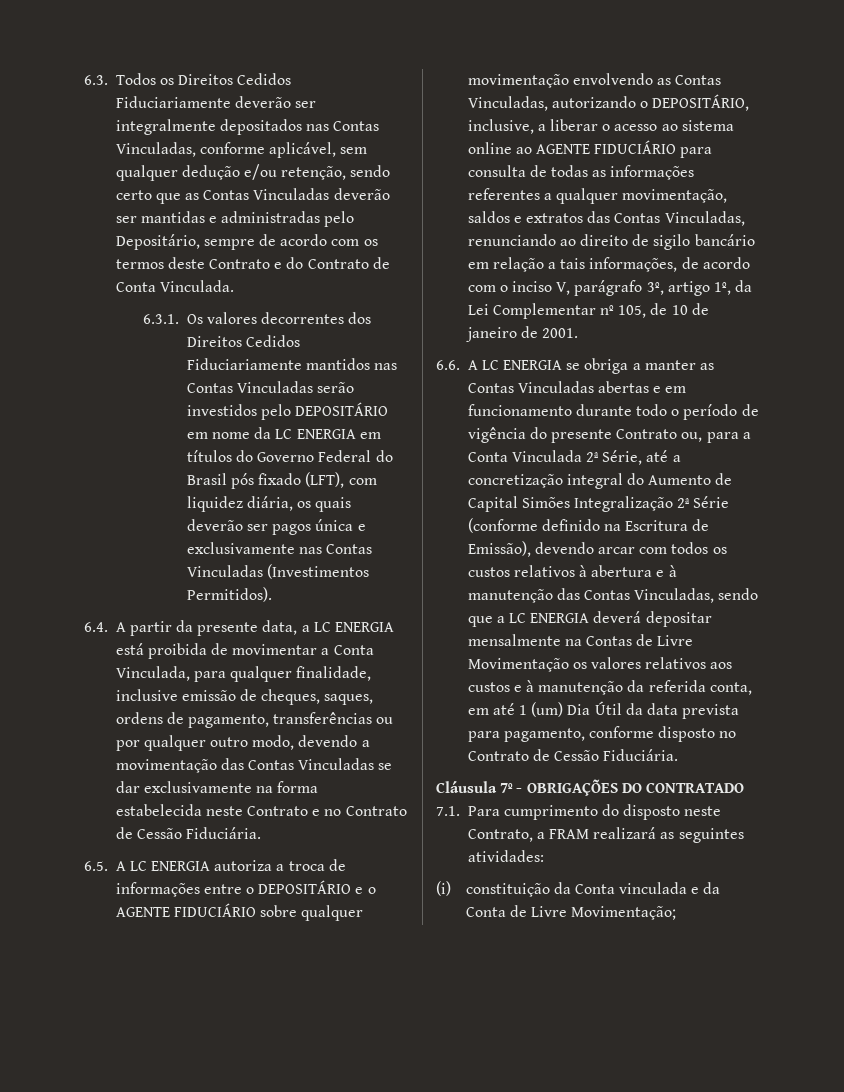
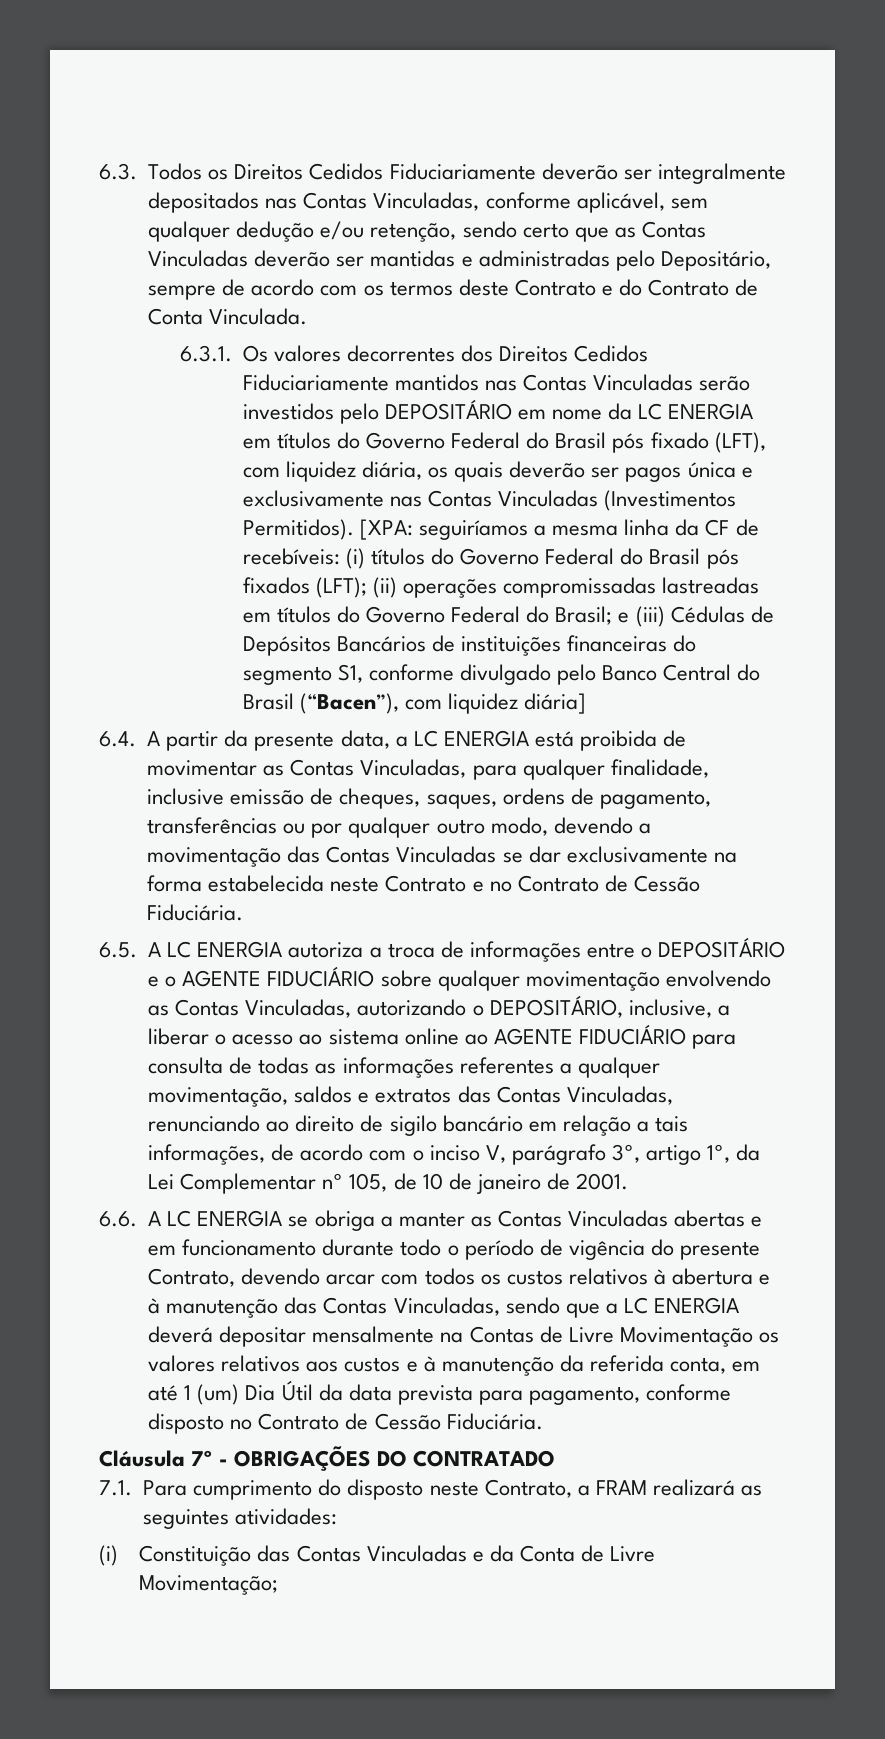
+ [XPA: seguiríamos a mesma linha da CF de recebíveis: (i) títulos do Governo Federal do Brasil pós fixados (LFT); (ii) operações compromissadas lastreadas em títulos do Governo Federal do Brasil; e (iii) Cédulas de Depósitos Bancários de instituições financeiras do segmento S1, conforme divulgado pelo Banco Central do Brasil (“Bacen”), com liquidez diária]
- 6.4. A partir da presente data, a LC ENERGIA está proibida de movimentar a Conta Vinculada, para qualquer finalidade, inclusive emissão de cheques, saques, ordens de pagamento, transferências ou por qualquer outro modo, devendo a movimentação das Contas Vinculadas se dar exclusivamente na forma estabelecida neste Contrato e no Contrato de Cessão Fiduciária.
+ 6.4. A partir da presente data, a LC ENERGIA está proibida de movimentar as Contas Vinculadas, para qualquer finalidade, inclusive emissão de cheques, saques, ordens de pagamento, transferências ou por qualquer outro modo, devendo a movimentação das Contas Vinculadas se dar exclusivamente na forma estabelecida neste Contrato e no Contrato de Cessão Fiduciária.
- 6.6. A LC ENERGIA se obriga a manter as Contas Vinculadas abertas e em funcionamento durante todo o período de vigência do presente Contrato ou, para a Conta Vinculada 2ª Série, até a concretização integral do Aumento de Capital Simões Integralização 2ª Série (conforme definido na Escritura de Emissão), devendo arcar com todos os custos relativos à abertura e à manutenção das Contas Vinculadas, sendo que a LC ENERGIA deverá depositar mensalmente na Contas de Livre Movimentação os valores relativos aos custos e à manutenção da referida conta, em até 1 (um) Dia Útil da data prevista para pagamento, conforme disposto no Contrato de Cessão Fiduciária.
+ 6.6. A LC ENERGIA se obriga a manter as Contas Vinculadas abertas e em funcionamento durante todo o período de vigência do presente Contrato, devendo arcar com todos os custos relativos à abertura e à manutenção das Contas Vinculadas, sendo que a LC ENERGIA deverá depositar mensalmente na Contas de Livre Movimentação os valores relativos aos custos e à manutenção da referida conta, em até 1 (um) Dia Útil da data prevista para pagamento, conforme disposto no Contrato de Cessão Fiduciária.
- (i) constituição da Conta vinculada e da Conta de Livre Movimentação;
+ (i) Constituição das Contas Vinculadas e da Conta de Livre Movimentação;

